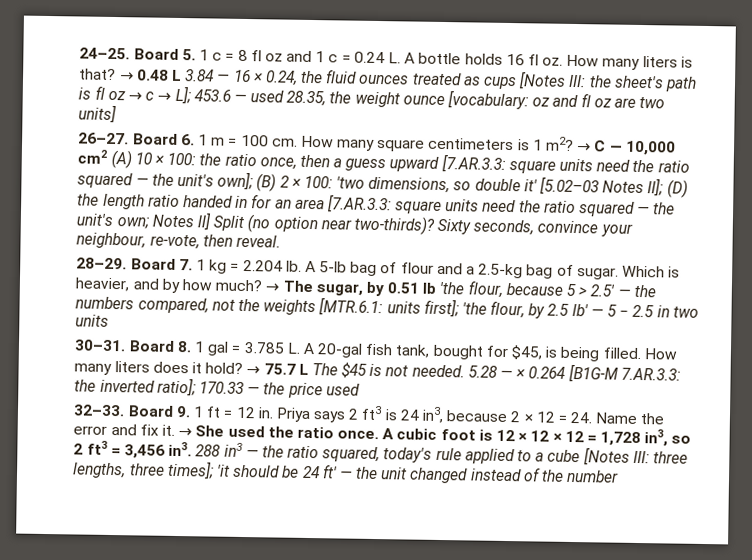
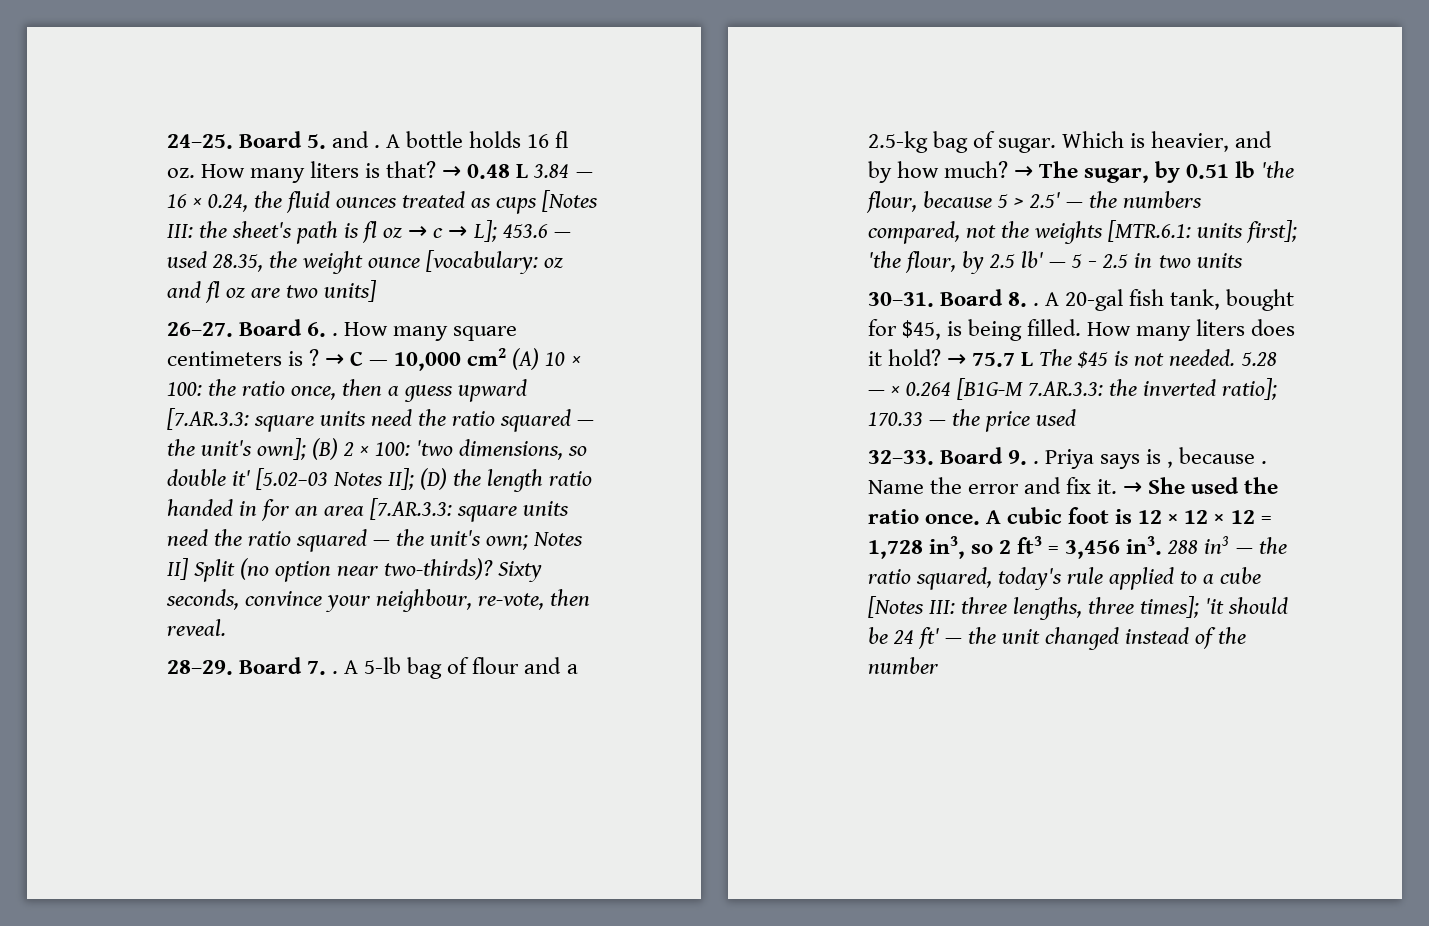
- Board 5. 1 c = 8 fl oz and 1 c = 0.24 L. A bottle holds 16 fl oz.
+ Board 5. and . A bottle holds 16 fl oz.
- Board 6. 1 m = 100 cm.
+ Board 6. .
- How many square centimeters is 1 m2?
+ How many square centimeters is ?
- Board 7. 1 kg = 2.204 lb.
+ Board 7. .
- Board 8. 1 gal = 3.785 L. A 20-gal fish tank, bought for $45, is being filled.
+ Board 8. . A 20-gal fish tank, bought for $45, is being filled.
- Board 9. 1 ft = 12 in. Priya says 2 ft3 is 24 in3, because 2 × 12 = 24. Name the error and fix it.
+ Board 9. . Priya says is , because . Name the error and fix it.

